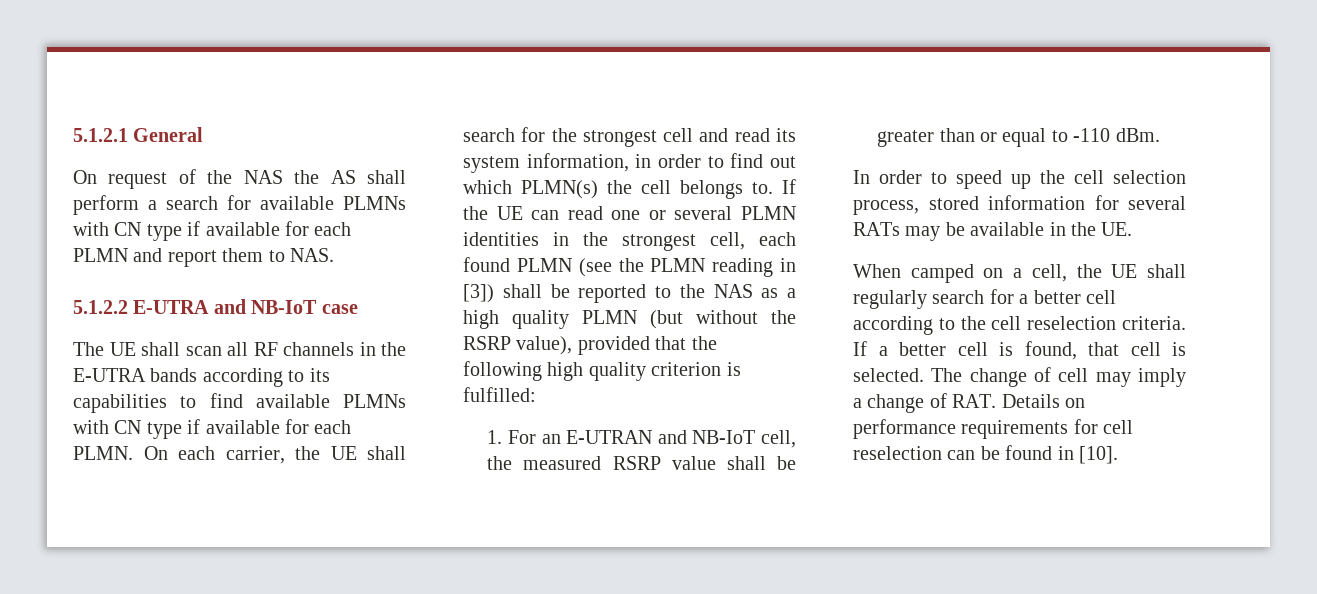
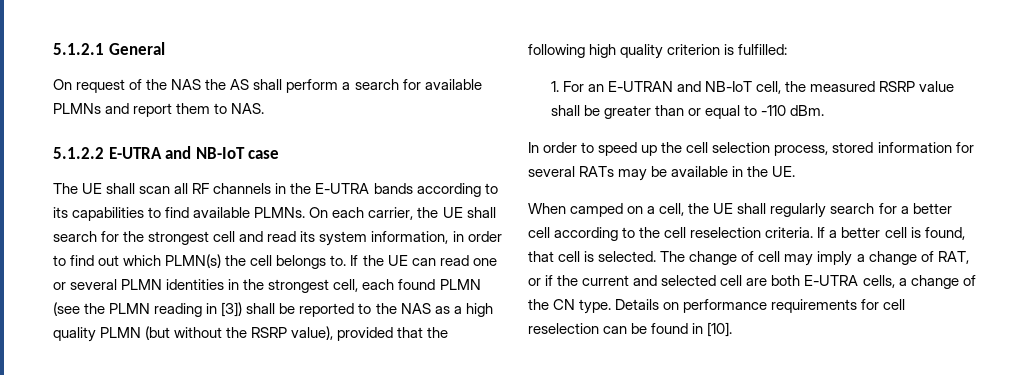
- On request of the NAS the AS shall perform a search for available PLMNs with CN type if available for each PLMN and report them to NAS.
+ On request of the NAS the AS shall perform a search for available PLMNs and report them to NAS.
- The UE shall scan all RF channels in the E-UTRA bands according to its capabilities to find available PLMNs with CN type if available for each PLMN.
+ The UE shall scan all RF channels in the E-UTRA bands according to its capabilities to find available PLMNs.
- The change of cell may imply a change of RAT. Details on performance requirements for cell reselection can be found in [10].
+ The change of cell may imply a change of RAT, or if the current and selected cell are both E-UTRA cells, a change of the CN type. Details on performance requirements for cell reselection can be found in [10].

